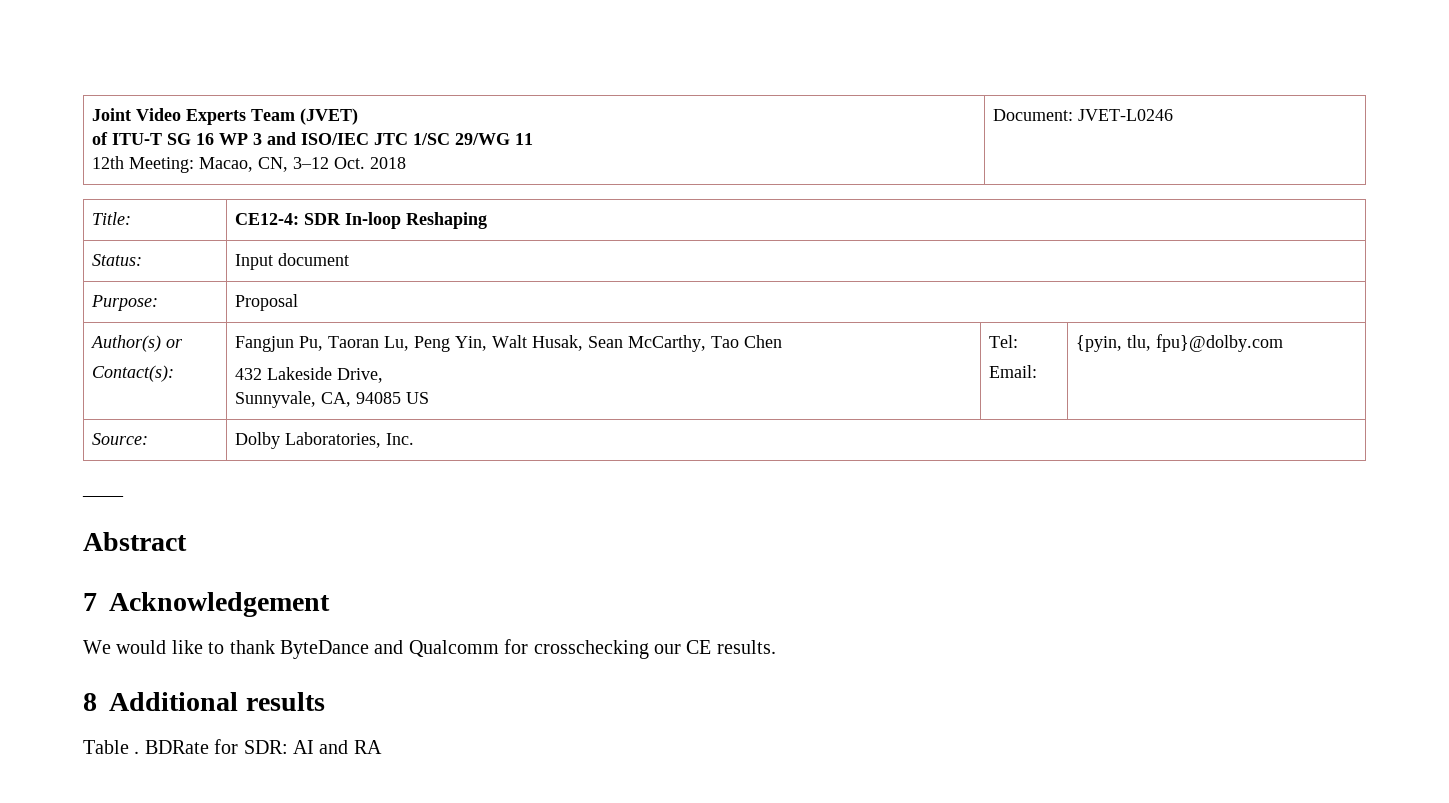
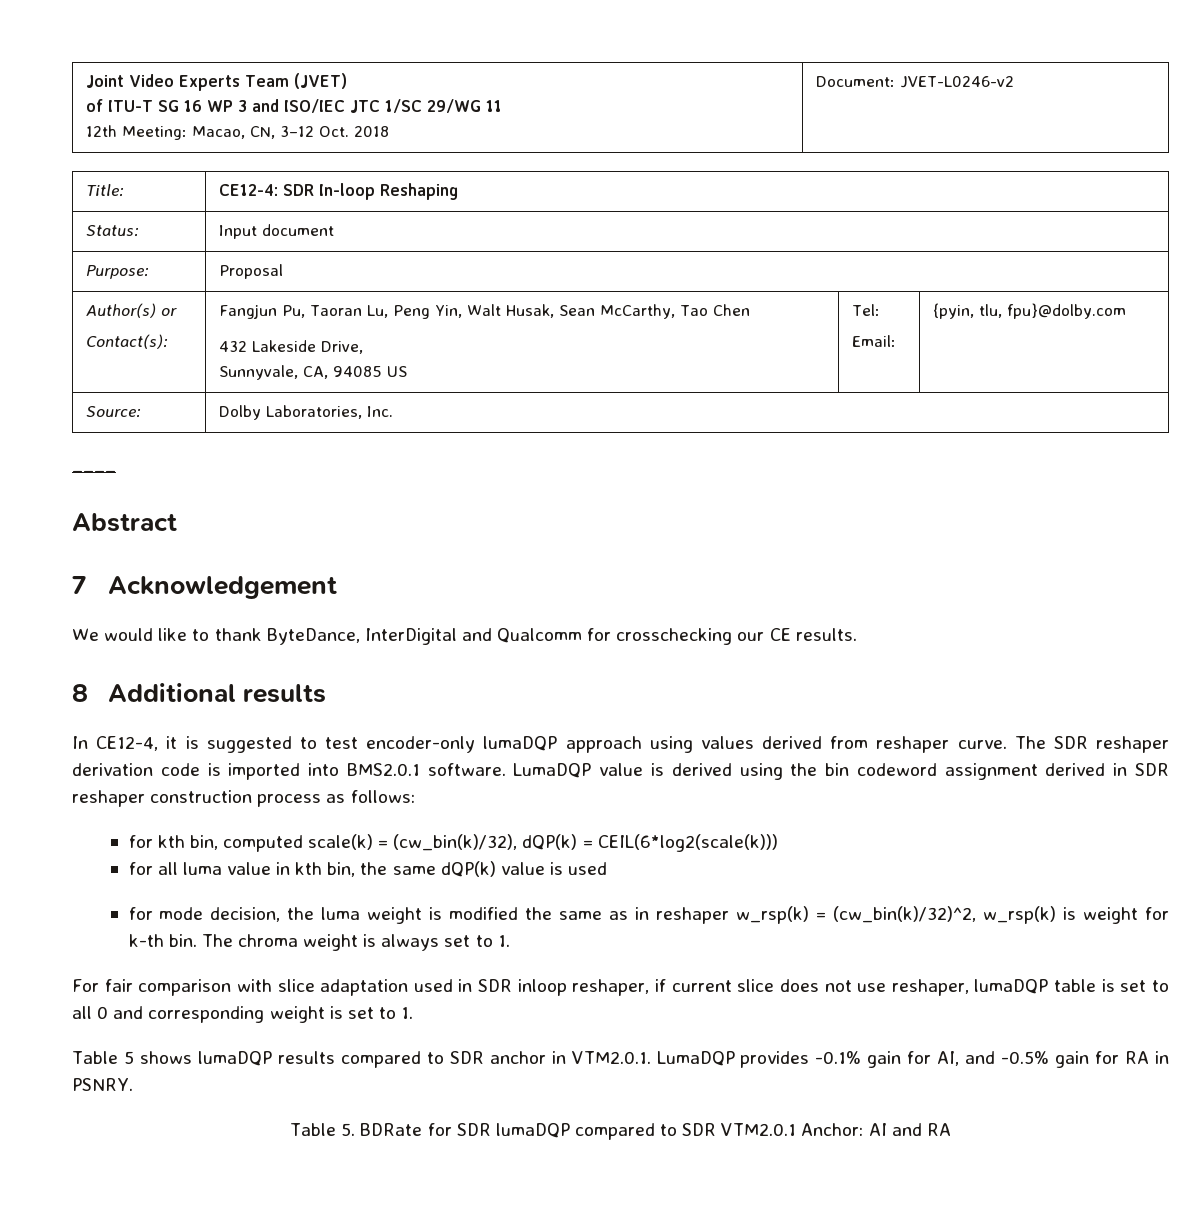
  Joint Video Experts Team (JVET)
  of ITU-T SG 16 WP 3 and ISO/IEC JTC 1/SC 29/WG 11
- 12th Meeting: Macao, CN, 3–12 Oct. 2018 | Document: JVET-L0246
+ 12th Meeting: Macao, CN, 3–12 Oct. 2018 | Document: JVET-L0246-v2
- We would like to thank ByteDance and Qualcomm for crosschecking our CE results.
+ We would like to thank ByteDance, InterDigital and Qualcomm for crosschecking our CE results.
- Table . BDRate for SDR: AI and RA
+ In CE12-4, it is suggested to test encoder-only lumaDQP approach using values derived from reshaper curve. The SDR reshaper derivation code is imported into BMS2.0.1 software. LumaDQP value is derived using the bin codeword assignment derived in SDR reshaper construction process as follows:
+ for kth bin, computed scale(k) = (cw_bin(k)/32), dQP(k) = CEIL(6*log2(scale(k)))
+ for all luma value in kth bin, the same dQP(k) value is used
+ for mode decision, the luma weight is modified the same as in reshaper w_rsp(k) = (cw_bin(k)/32)^2, w_rsp(k) is weight for k-th bin. The chroma weight is always set to 1.
+ For fair comparison with slice adaptation used in SDR inloop reshaper, if current slice does not use reshaper, lumaDQP table is set to all 0 and corresponding weight is set to 1.
+ Table 5 shows lumaDQP results compared to SDR anchor in VTM2.0.1. LumaDQP provides -0.1% gain for AI, and -0.5% gain for RA in PSNRY.
+ Table 5. BDRate for SDR lumaDQP compared to SDR VTM2.0.1 Anchor: AI and RA

